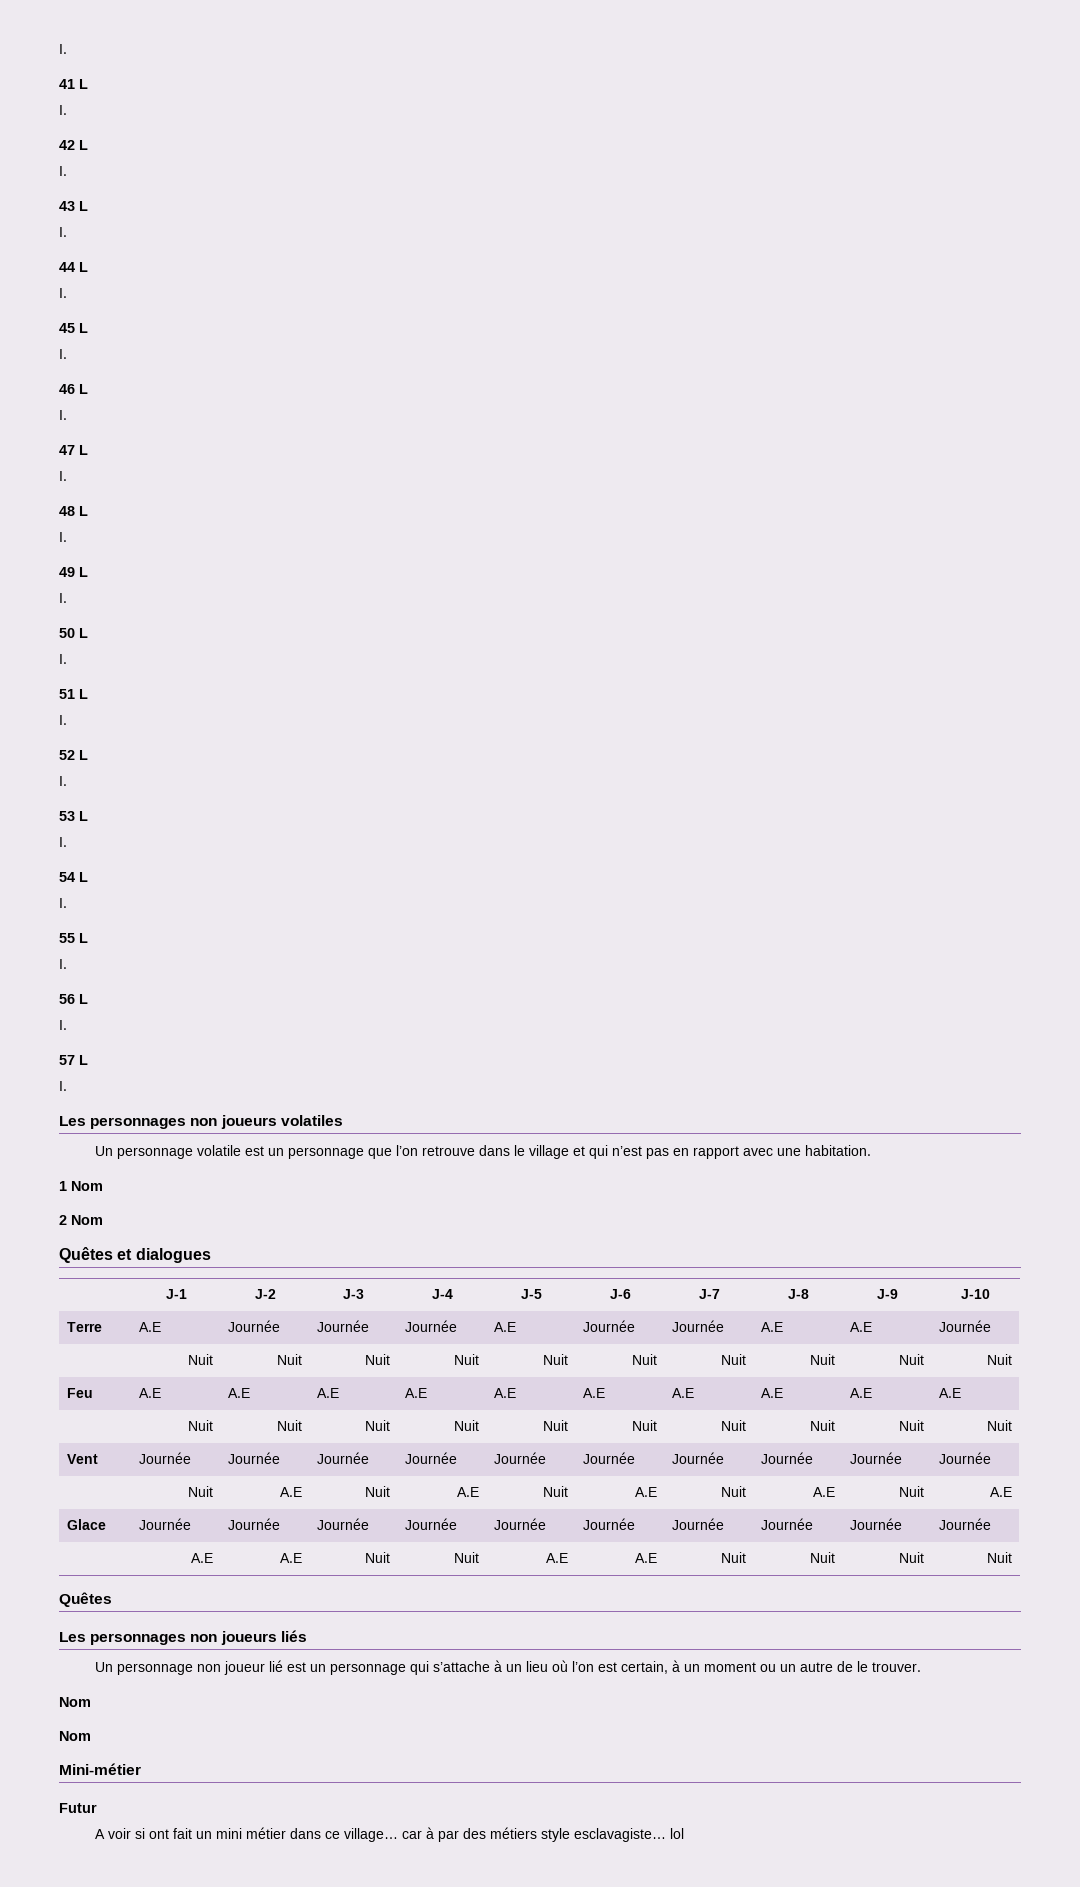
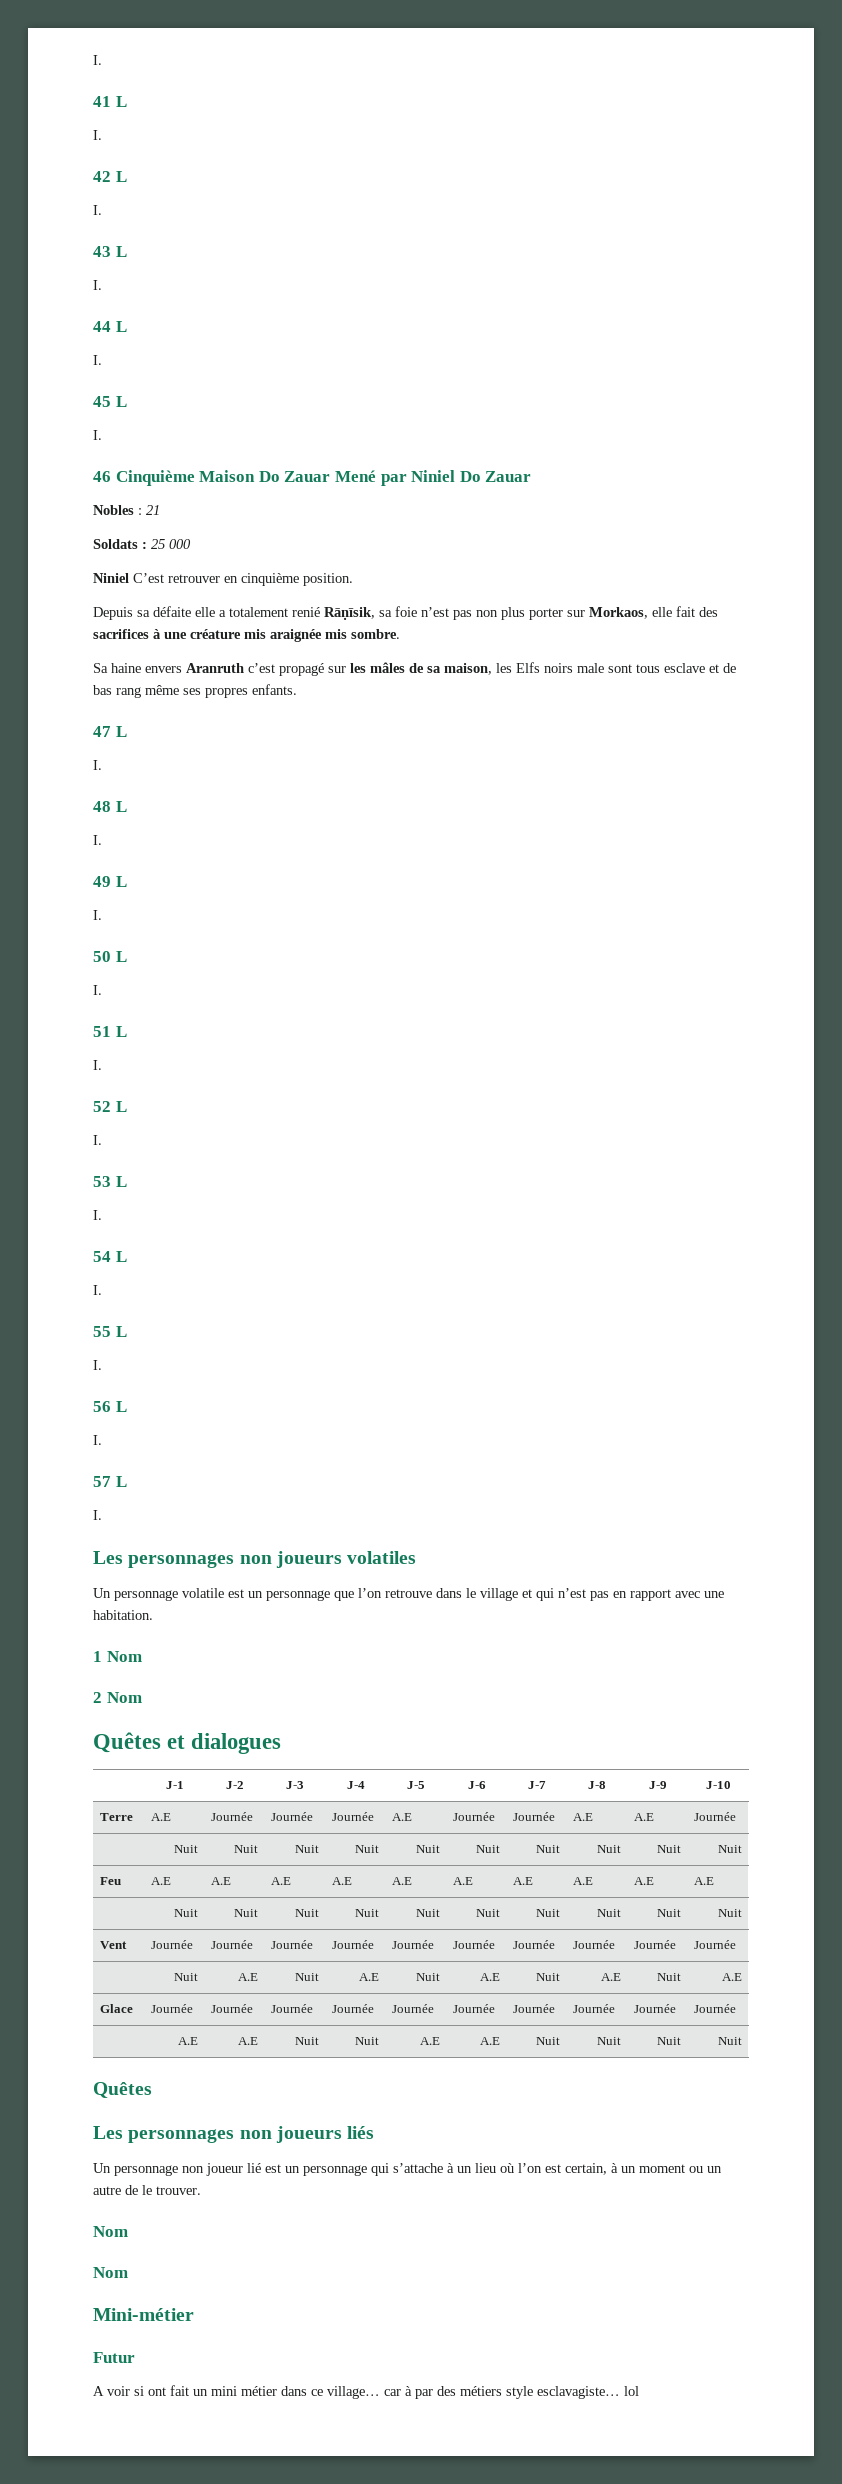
- 46 L
- I.
+ 46 Cinquième Maison Do Zauar Mené par Niniel Do Zauar
+ Nobles : 21
+ Soldats : 25 000
+ Niniel C’est retrouver en cinquième position.
+ Depuis sa défaite elle a totalement renié Rāṇīsik, sa foie n’est pas non plus porter sur Morkaos, elle fait des sacrifices à une créature mis araignée mis sombre.
+ Sa haine envers Aranruth c’est propagé sur les mâles de sa maison, les Elfs noirs male sont tous esclave et de bas rang même ses propres enfants.

